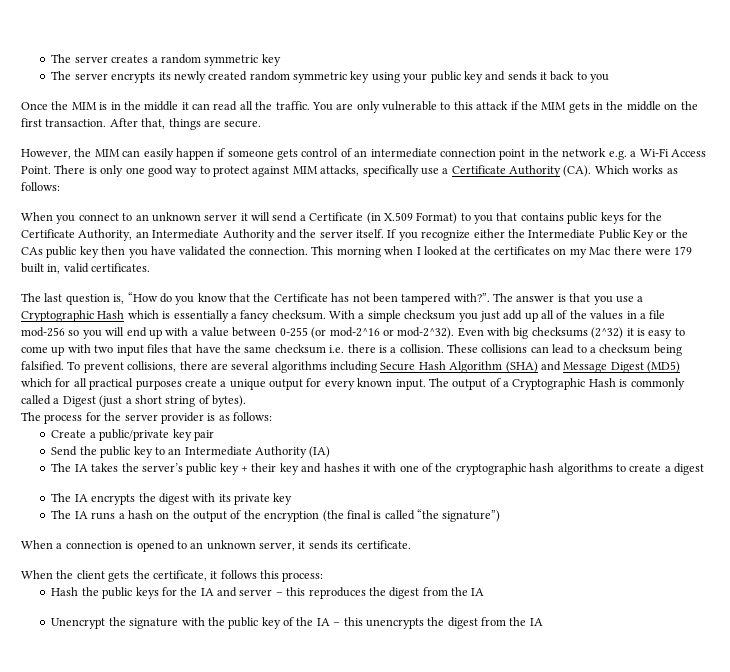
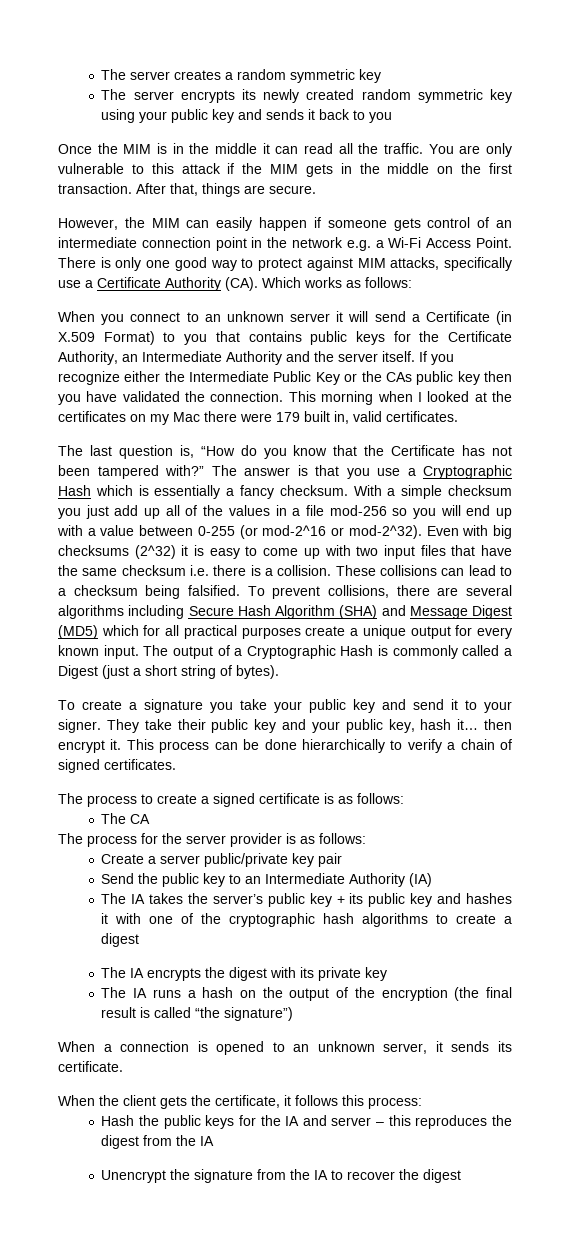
- The last question is, “How do you know that the Certificate has not been tampered with?”.
+ The last question is, “How do you know that the Certificate has not been tampered with?”
+ To create a signature you take your public key and send it to your signer. They take their public key and your public key, hash it… then encrypt it. This process can be done hierarchically to verify a chain of signed certificates.
+ The process to create a signed certificate is as follows:
+ The CA
- Create a public/private key pair
+ Create a server public/private key pair
- The IA takes the server’s public key + their key and hashes it with one of the cryptographic hash algorithms to create a digest
+ The IA takes the server’s public key + its public key and hashes it with one of the cryptographic hash algorithms to create a digest
- The IA runs a hash on the output of the encryption (the final is called “the signature”)
+ The IA runs a hash on the output of the encryption (the final result is called “the signature”)
- Unencrypt the signature with the public key of the IA – this unencrypts the digest from the IA
+ Unencrypt the signature from the IA to recover the digest

